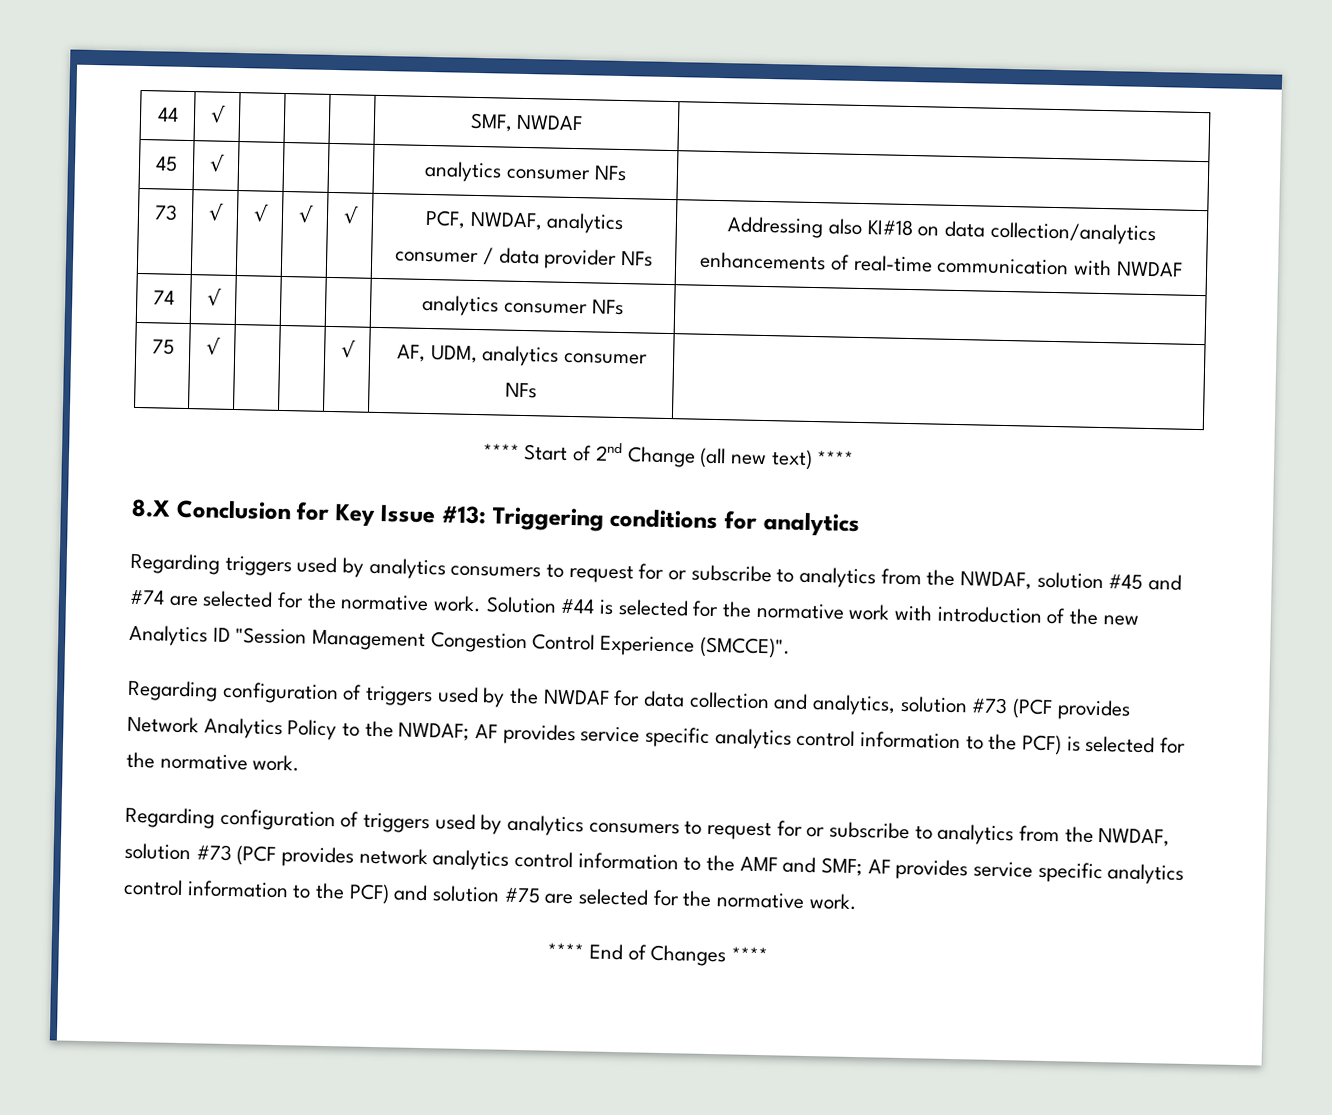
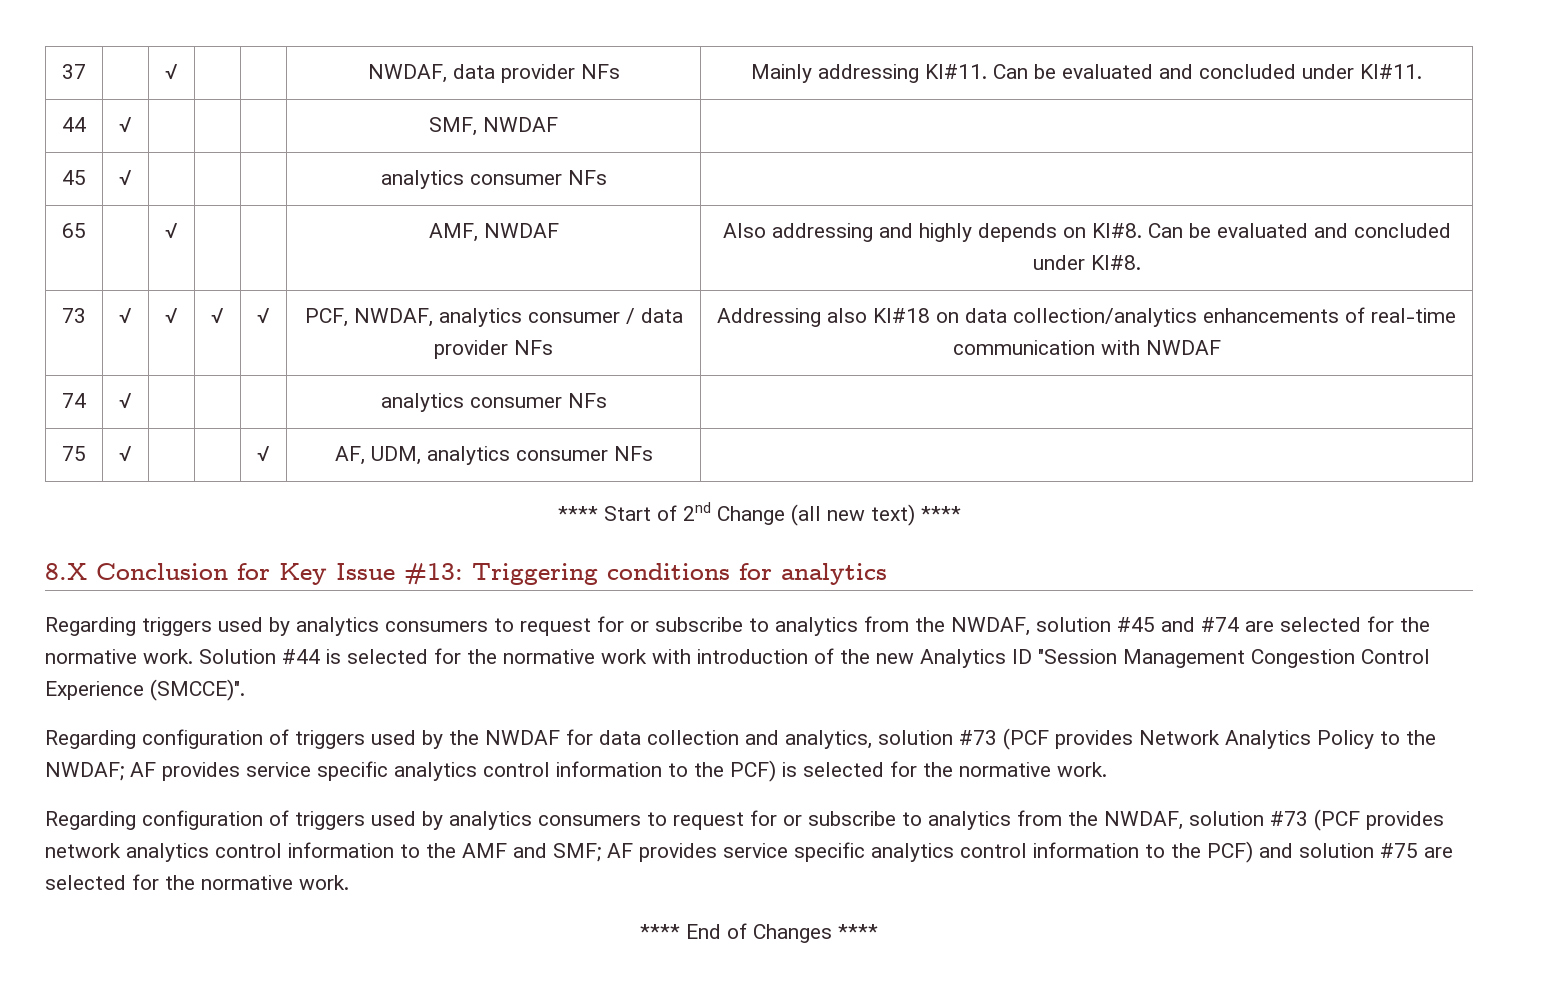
+ 37 | | √ | | | NWDAF, data provider NFs | Mainly addressing KI#11. Can be evaluated and concluded under KI#11.
+ 65 | | √ | | | AMF, NWDAF | Also addressing and highly depends on KI#8. Can be evaluated and concluded under KI#8.

